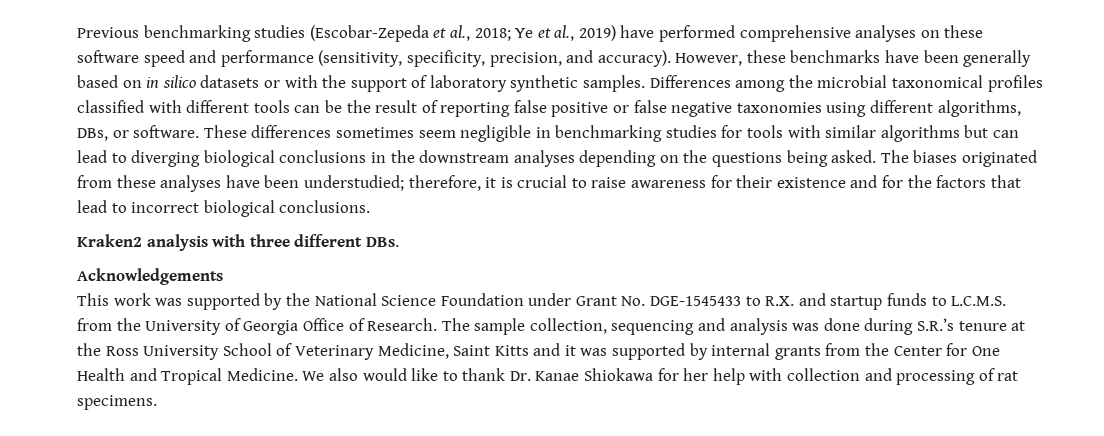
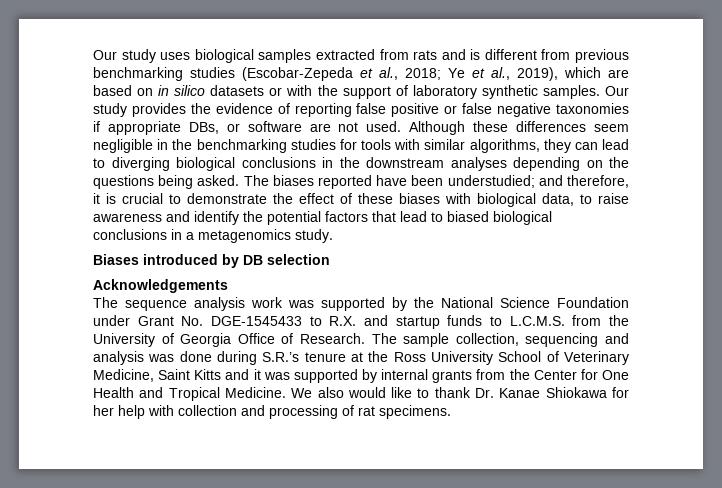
- Previous benchmarking studies (Escobar-Zepeda et al., 2018; Ye et al., 2019) have performed comprehensive analyses on these software speed and performance (sensitivity, specificity, precision, and accuracy). However, these benchmarks have been generally based on in silico datasets or with the support of laboratory synthetic samples.
+ Our study uses biological samples extracted from rats and is different from previous benchmarking studies (Escobar-Zepeda et al., 2018; Ye et al., 2019), which are based on in silico datasets or with the support of laboratory synthetic samples.
- Differences among the microbial taxonomical profiles classified with different tools can be the result of reporting false positive or false negative taxonomies using different algorithms, DBs, or software. These differences sometimes seem negligible in benchmarking studies for tools with similar algorithms but can lead to diverging biological conclusions in the downstream analyses depending on the questions being asked.
+ Our study provides the evidence of reporting false positive or false negative taxonomies if appropriate DBs, or software are not used. Although these differences seem negligible in the benchmarking studies for tools with similar algorithms, they can lead to diverging biological conclusions in the downstream analyses depending on the questions being asked.
- The biases originated from these analyses have been understudied; therefore, it is crucial to raise awareness for their existence and for the factors that lead to incorrect biological conclusions.
- Kraken2 analysis with three different DBs.
+ The biases reported have been understudied; and therefore, it is crucial to demonstrate the effect of these biases with biological data, to raise awareness and identify the potential factors that lead to biased biological conclusions in a metagenomics study.
+ Biases introduced by DB selection
  Acknowledgements
- This work was supported by the National Science Foundation under Grant No. DGE-1545433 to R.X. and startup funds to L.C.M.S. from the University of Georgia Office of Research.
+ The sequence analysis work was supported by the National Science Foundation under Grant No. DGE-1545433 to R.X. and startup funds to L.C.M.S. from the University of Georgia Office of Research.

